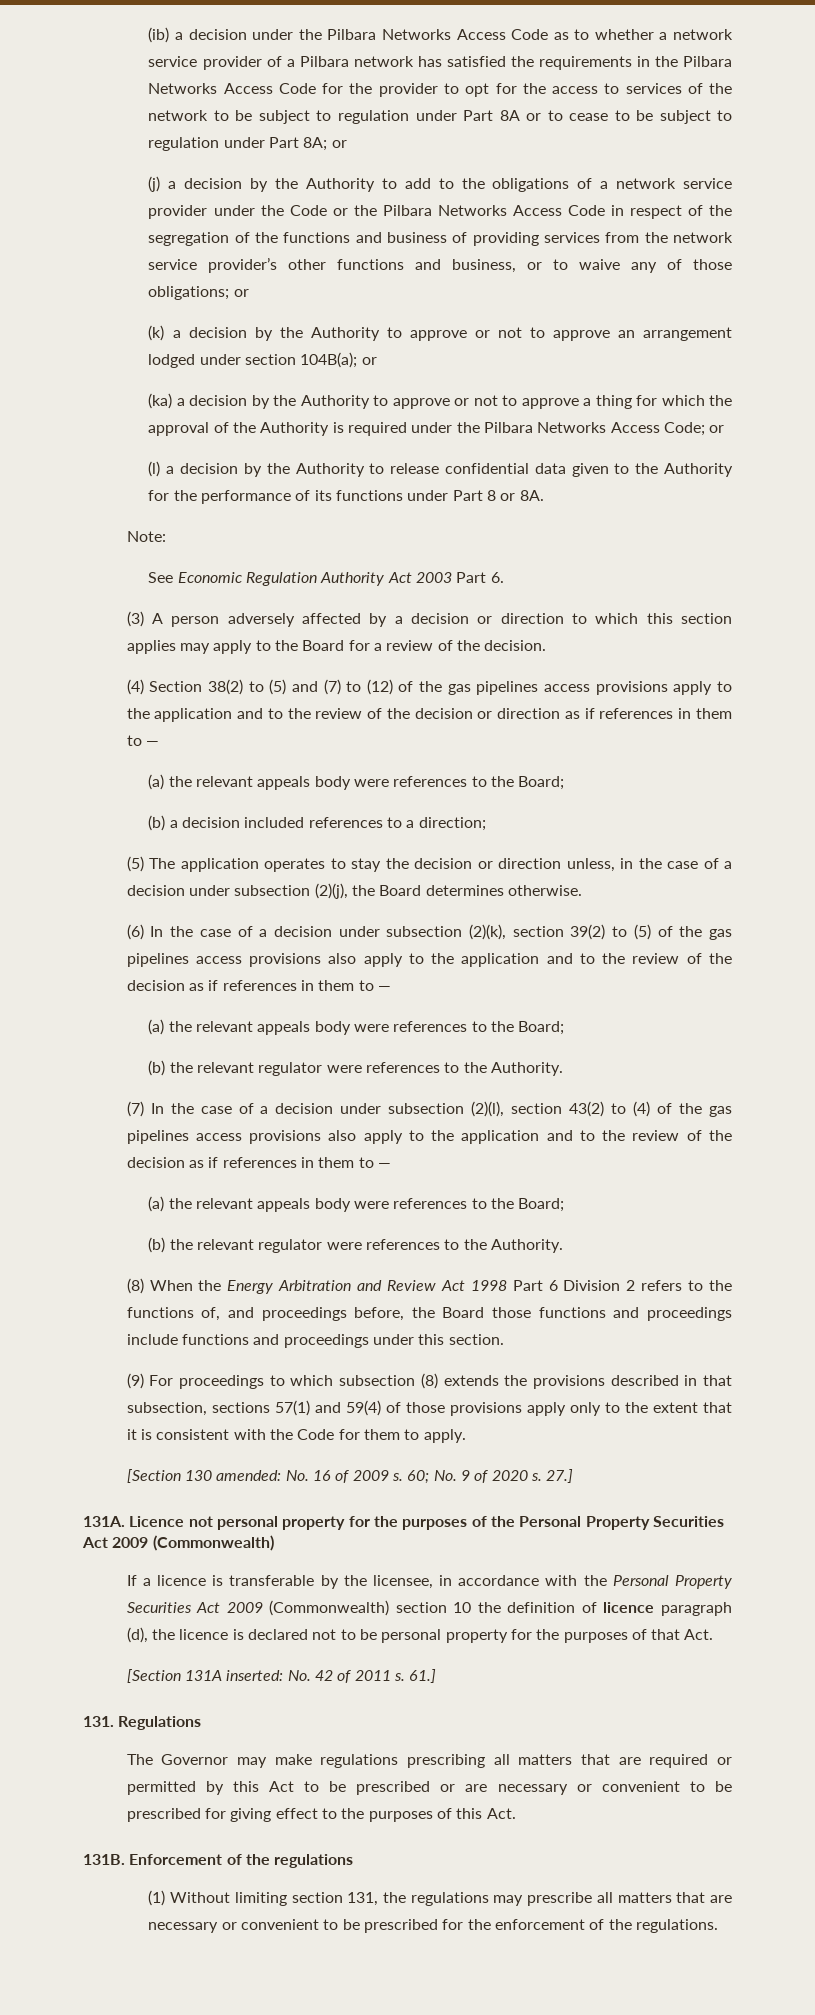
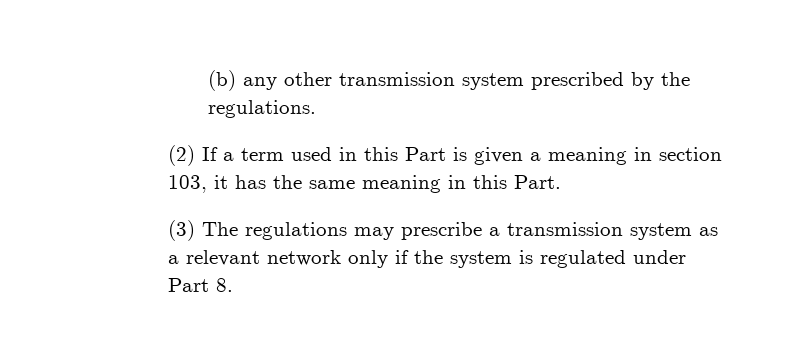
- (ib) a decision under the Pilbara Networks Access Code as to whether a network service provider of a Pilbara network has satisfied the requirements in the Pilbara Networks Access Code for the provider to opt for the access to services of the network to be subject to regulation under Part 8A or to cease to be subject to regulation under Part 8A; or
- (j) a decision by the Authority to add to the obligations of a network service provider under the Code or the Pilbara Networks Access Code in respect of the segregation of the functions and business of providing services from the network service provider’s other functions and business, or to waive any of those obligations; or
- (k) a decision by the Authority to approve or not to approve an arrangement lodged under section 104B(a); or
- (ka) a decision by the Authority to approve or not to approve a thing for which the approval of the Authority is required under the Pilbara Networks Access Code; or
- (l) a decision by the Authority to release confidential data given to the Authority for the performance of its functions under Part 8 or 8A.
- Note:
- See Economic Regulation Authority Act 2003 Part 6.
- (3) A person adversely affected by a decision or direction to which this section applies may apply to the Board for a review of the decision.
- (4) Section 38(2) to (5) and (7) to (12) of the gas pipelines access provisions apply to the application and to the review of the decision or direction as if references in them to —
- (a) the relevant appeals body were references to the Board;
- (b) a decision included references to a direction;
- (5) The application operates to stay the decision or direction unless, in the case of a decision under subsection (2)(j), the Board determines otherwise.
- (6) In the case of a decision under subsection (2)(k), section 39(2) to (5) of the gas pipelines access provisions also apply to the application and to the review of the decision as if references in them to —
- (a) the relevant appeals body were references to the Board;
- (b) the relevant regulator were references to the Authority.
- (7) In the case of a decision under subsection (2)(l), section 43(2) to (4) of the gas pipelines access provisions also apply to the application and to the review of the decision as if references in them to —
- (a) the relevant appeals body were references to the Board;
- (b) the relevant regulator were references to the Authority.
- (8) When the Energy Arbitration and Review Act 1998 Part 6 Division 2 refers to the functions of, and proceedings before, the Board those functions and proceedings include functions and proceedings under this section.
- (9) For proceedings to which subsection (8) extends the provisions described in that subsection, sections 57(1) and 59(4) of those provisions apply only to the extent that it is consistent with the Code for them to apply.
- [Section 130 amended: No. 16 of 2009 s. 60; No. 9 of 2020 s. 27.]
- 131A. Licence not personal property for the purposes of the Personal Property Securities Act 2009 (Commonwealth)
- If a licence is transferable by the licensee, in accordance with the Personal Property Securities Act 2009 (Commonwealth) section 10 the definition of licence paragraph (d), the licence is declared not to be personal property for the purposes of that Act.
- [Section 131A inserted: No. 42 of 2011 s. 61.]
- 131. Regulations
- The Governor may make regulations prescribing all matters that are required or permitted by this Act to be prescribed or are necessary or convenient to be prescribed for giving effect to the purposes of this Act.
- 131B. Enforcement of the regulations
- (1) Without limiting section 131, the regulations may prescribe all matters that are necessary or convenient to be prescribed for the enforcement of the regulations.
+ (b) any other transmission system prescribed by the regulations.
+ (2) If a term used in this Part is given a meaning in section 103, it has the same meaning in this Part.
+ (3) The regulations may prescribe a transmission system as a relevant network only if the system is regulated under Part 8.

